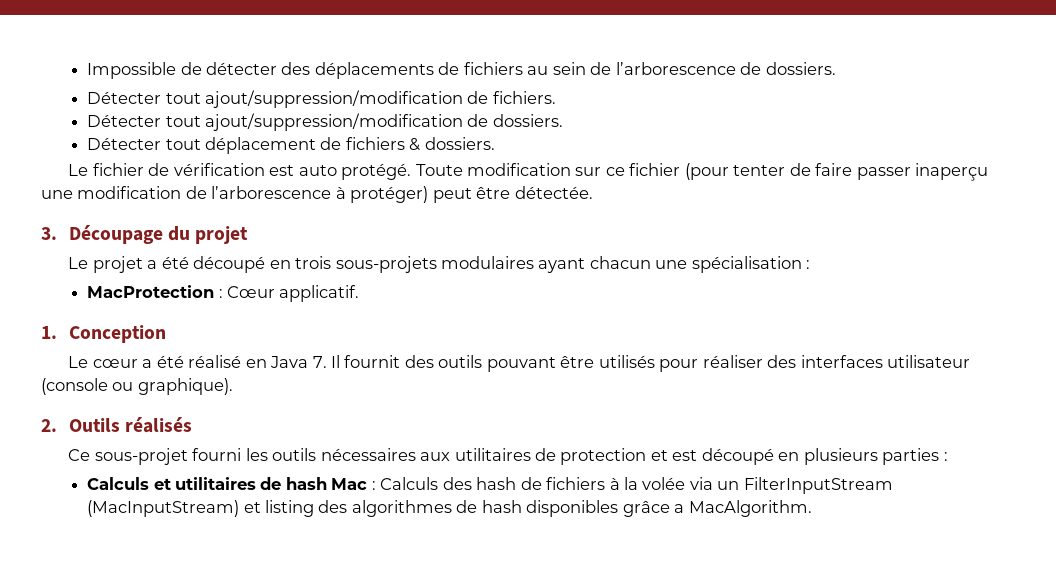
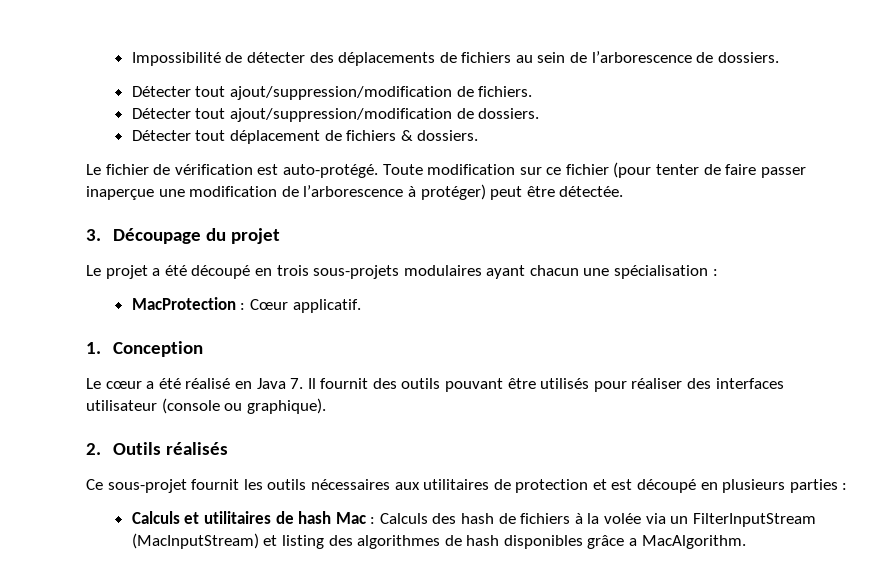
- Impossible de détecter des déplacements de fichiers au sein de l’arborescence de dossiers.
+ Impossibilité de détecter des déplacements de fichiers au sein de l’arborescence de dossiers.
- Le fichier de vérification est auto protégé.
+ Le fichier de vérification est auto-protégé.
- Toute modification sur ce fichier (pour tenter de faire passer inaperçu une modification de l’arborescence à protéger) peut être détectée.
+ Toute modification sur ce fichier (pour tenter de faire passer inaperçue une modification de l’arborescence à protéger) peut être détectée.
- Ce sous-projet fourni les outils nécessaires aux utilitaires de protection et est découpé en plusieurs parties :
+ Ce sous-projet fournit les outils nécessaires aux utilitaires de protection et est découpé en plusieurs parties :

